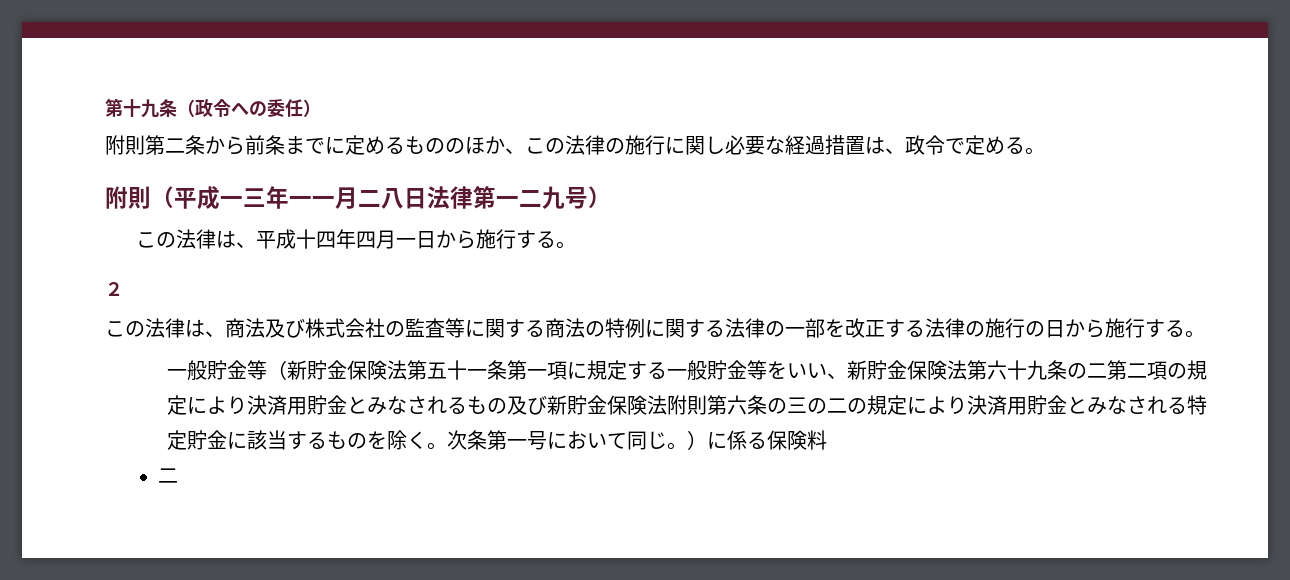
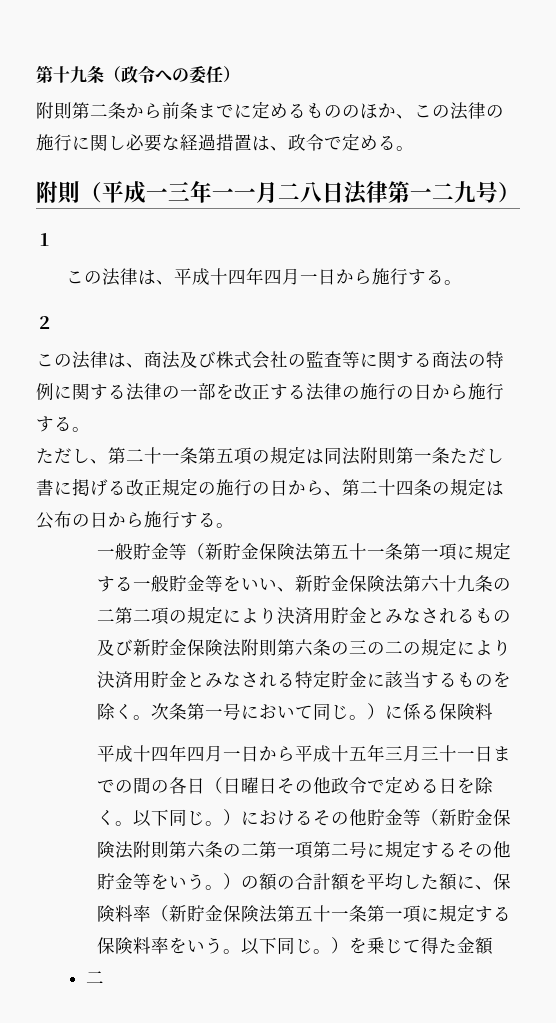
+ １
+ ただし、第二十一条第五項の規定は同法附則第一条ただし書に掲げる改正規定の施行の日から、第二十四条の規定は公布の日から施行する。
+ 平成十四年四月一日から平成十五年三月三十一日までの間の各日（日曜日その他政令で定める日を除く。以下同じ。）におけるその他貯金等（新貯金保険法附則第六条の二第一項第二号に規定するその他貯金等をいう。）の額の合計額を平均した額に、保険料率（新貯金保険法第五十一条第一項に規定する保険料率をいう。以下同じ。）を乗じて得た金額

